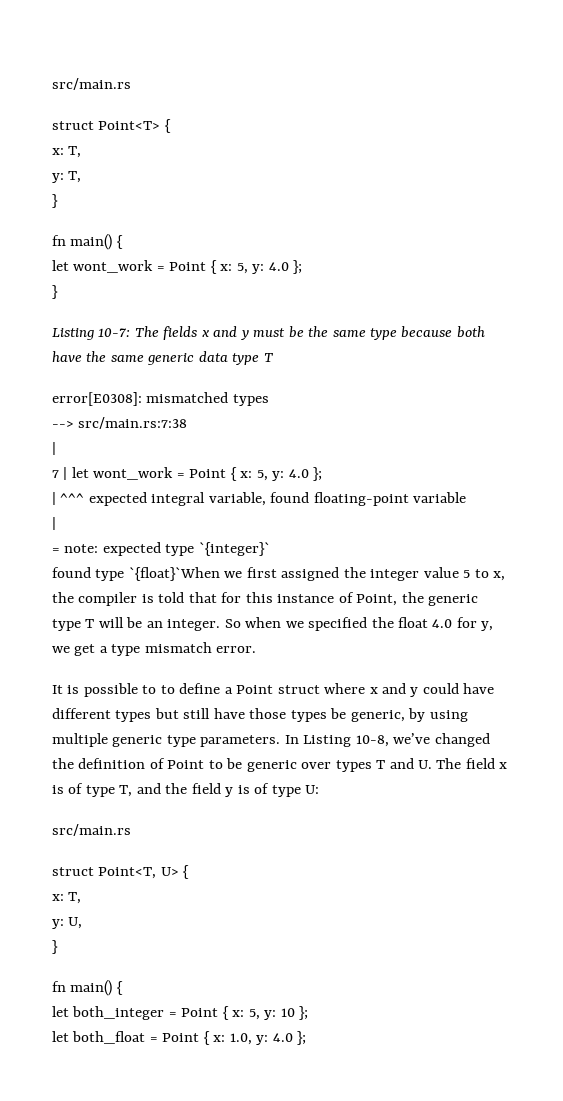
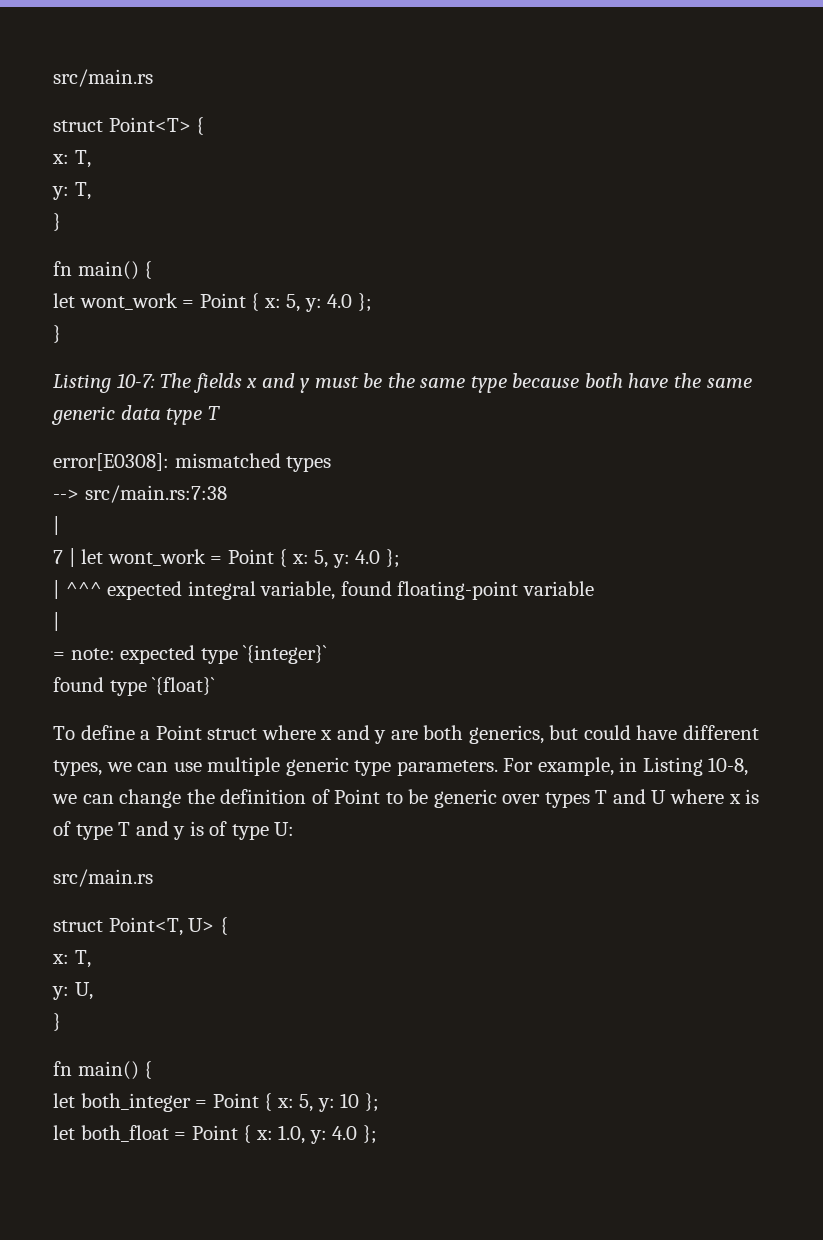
- found type `{float}`When we first assigned the integer value 5 to x, the compiler is told that for this instance of Point, the generic type T will be an integer. So when we specified the float 4.0 for y, we get a type mismatch error.
- It is possible to to define a Point struct where x and y could have different types but still have those types be generic, by using multiple generic type parameters. In Listing 10-8, we’ve changed the definition of Point to be generic over types T and U. The field x is of type T, and the field y is of type U:
+ found type `{float}`
+ To define a Point struct where x and y are both generics, but could have different types, we can use multiple generic type parameters. For example, in Listing 10-8, we can change the definition of Point to be generic over types T and U where x is of type T and y is of type U:

